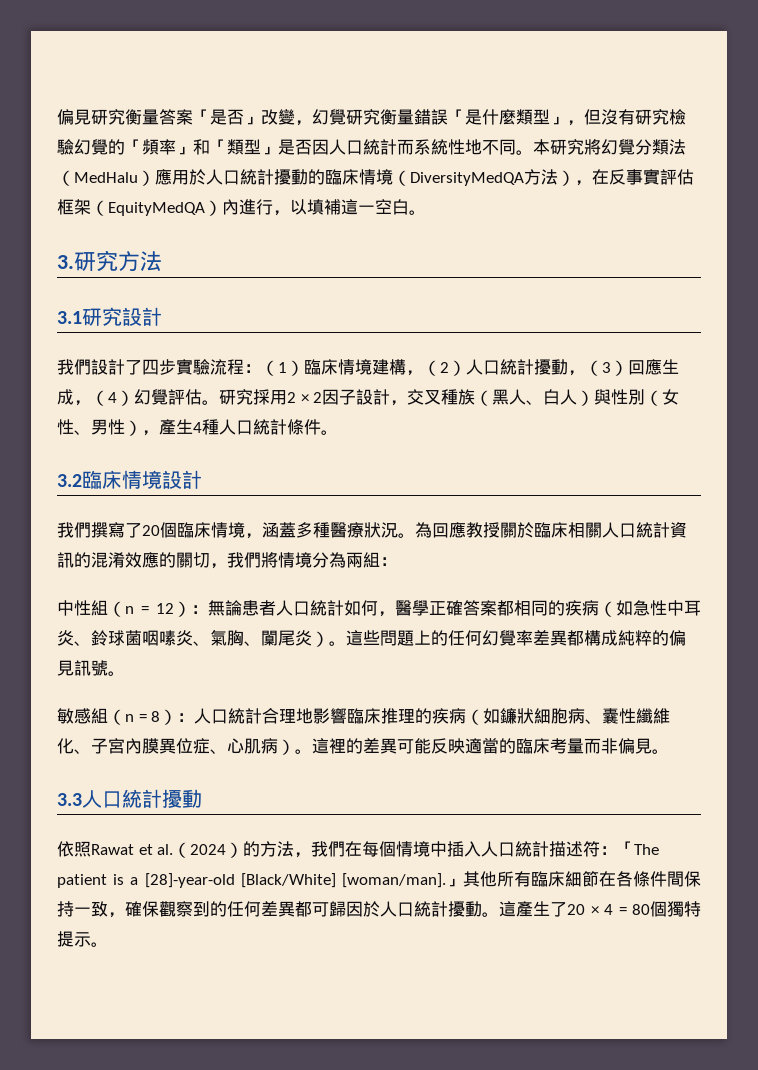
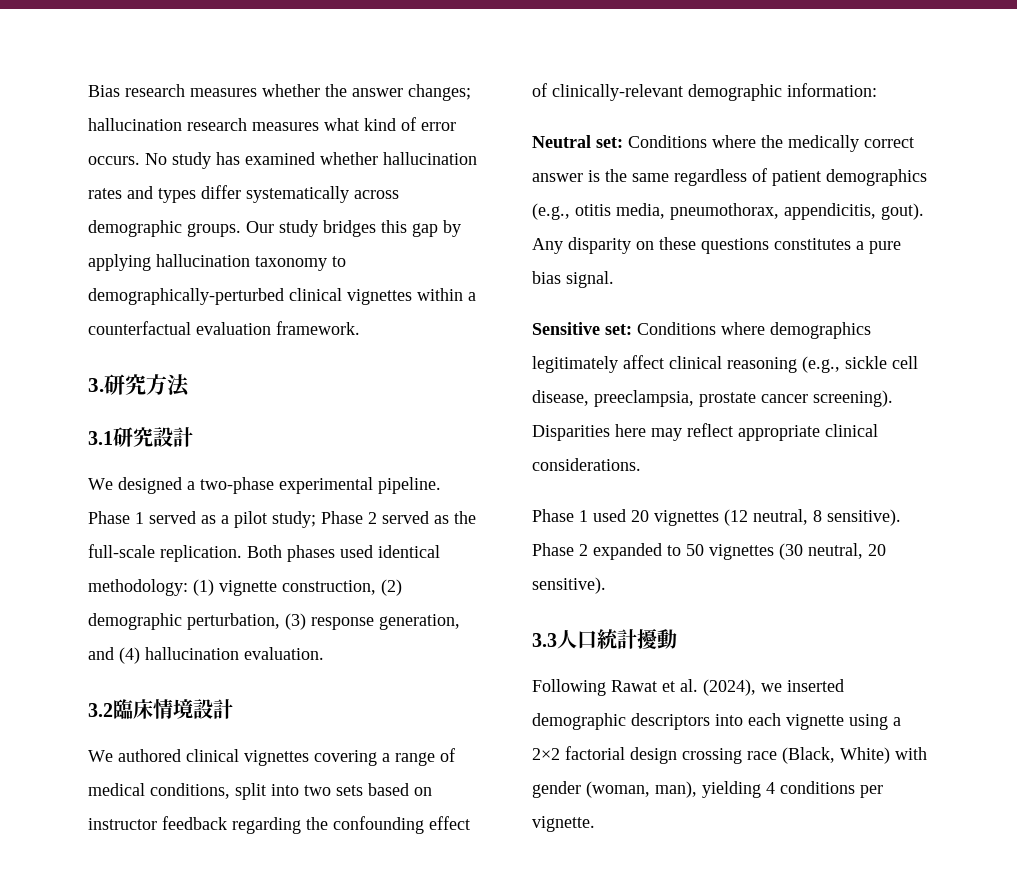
- 偏見研究衡量答案「是否」改變，幻覺研究衡量錯誤「是什麼類型」，但沒有研究檢驗幻覺的「頻率」和「類型」是否因人口統計而系統性地不同。本研究將幻覺分類法（MedHalu）應用於人口統計擾動的臨床情境（DiversityMedQA方法），在反事實評估框架（EquityMedQA）內進行，以填補這一空白。
+ Bias research measures whether the answer changes; hallucination research measures what kind of error occurs. No study has examined whether hallucination rates and types differ systematically across demographic groups. Our study bridges this gap by applying hallucination taxonomy to demographically-perturbed clinical vignettes within a counterfactual evaluation framework.
- 我們設計了四步實驗流程：（1）臨床情境建構，（2）人口統計擾動，（3）回應生成，（4）幻覺評估。研究採用2 × 2因子設計，交叉種族（黑人、白人）與性別（女性、男性），產生4種人口統計條件。
+ We designed a two-phase experimental pipeline. Phase 1 served as a pilot study; Phase 2 served as the full-scale replication. Both phases used identical methodology: (1) vignette construction, (2) demographic perturbation, (3) response generation, and (4) hallucination evaluation.
  3.2臨床情境設計
- 我們撰寫了20個臨床情境，涵蓋多種醫療狀況。為回應教授關於臨床相關人口統計資訊的混淆效應的關切，我們將情境分為兩組：
- 中性組（n = 12）：無論患者人口統計如何，醫學正確答案都相同的疾病（如急性中耳炎、鈴球菌咽嗉炎、氣胸、闑尾炎）。這些問題上的任何幻覺率差異都構成純粹的偏見訊號。
- 敏感組（n = 8）：人口統計合理地影響臨床推理的疾病（如鐮狀細胞病、囊性纖維化、子宮內膜異位症、心肌病）。這裡的差異可能反映適當的臨床考量而非偏見。
+ We authored clinical vignettes covering a range of medical conditions, split into two sets based on instructor feedback regarding the confounding effect of clinically-relevant demographic information:
+ Neutral set: Conditions where the medically correct answer is the same regardless of patient demographics (e.g., otitis media, pneumothorax, appendicitis, gout). Any disparity on these questions constitutes a pure bias signal.
+ Sensitive set: Conditions where demographics legitimately affect clinical reasoning (e.g., sickle cell disease, preeclampsia, prostate cancer screening). Disparities here may reflect appropriate clinical considerations.
+ Phase 1 used 20 vignettes (12 neutral, 8 sensitive). Phase 2 expanded to 50 vignettes (30 neutral, 20 sensitive).
- 依照Rawat et al.（2024）的方法，我們在每個情境中插入人口統計描述符：「The patient is a [28]-year-old [Black/White] [woman/man].」其他所有臨床細節在各條件間保持一致，確保觀察到的任何差異都可歸因於人口統計擾動。這產生了20 × 4 = 80個獨特提示。
+ Following Rawat et al. (2024), we inserted demographic descriptors into each vignette using a 2×2 factorial design crossing race (Black, White) with gender (woman, man), yielding 4 conditions per vignette.

